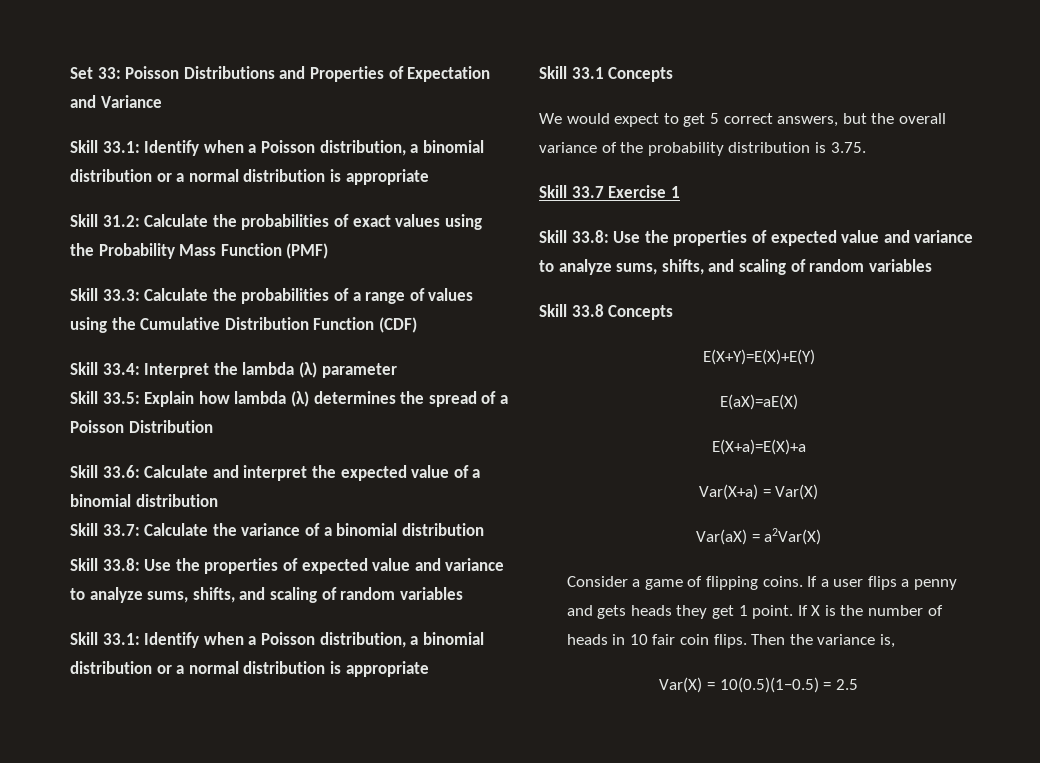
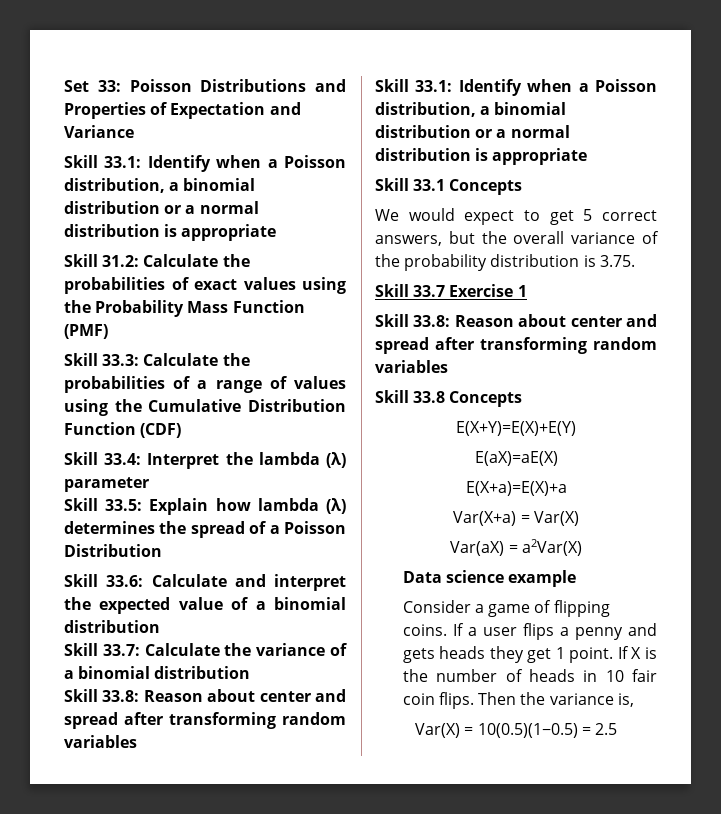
  Skill 33.7: Calculate the variance of a binomial distribution
- Skill 33.8: Use the properties of expected value and variance to analyze sums, shifts, and scaling of random variables
+ Skill 33.8: Reason about center and spread after transforming random variables
  Skill 33.7 Exercise 1
- Skill 33.8: Use the properties of expected value and variance to analyze sums, shifts, and scaling of random variables
+ Skill 33.8: Reason about center and spread after transforming random variables
+ Data science example

